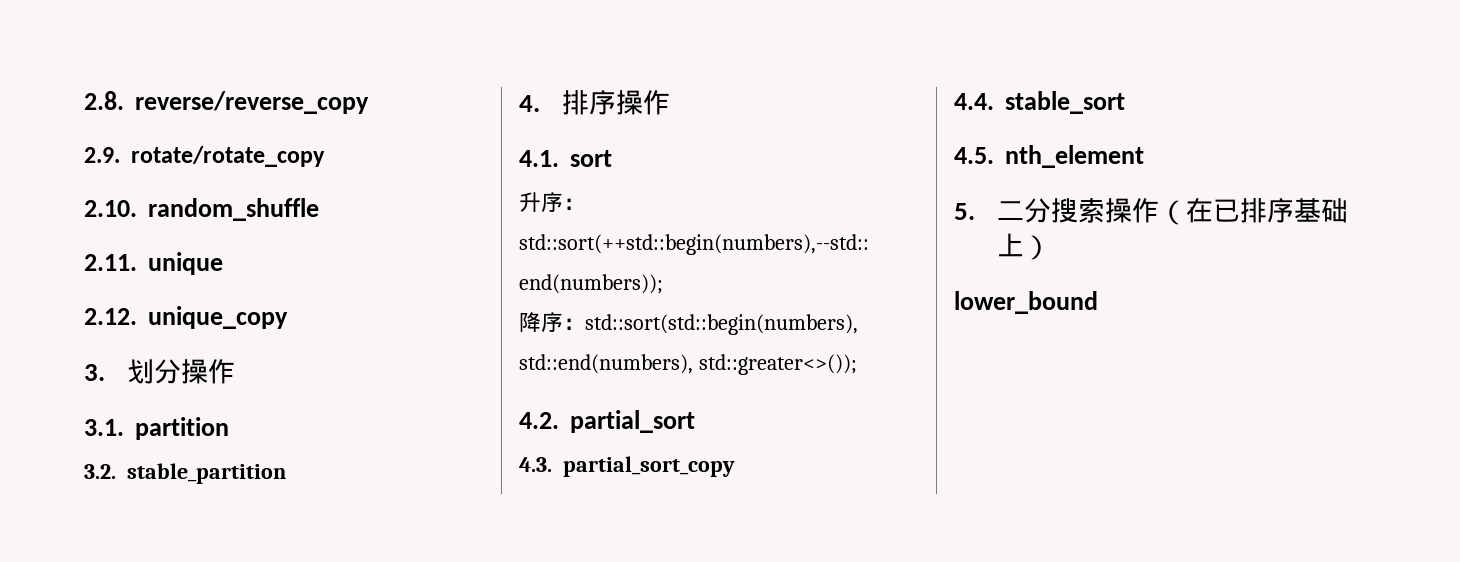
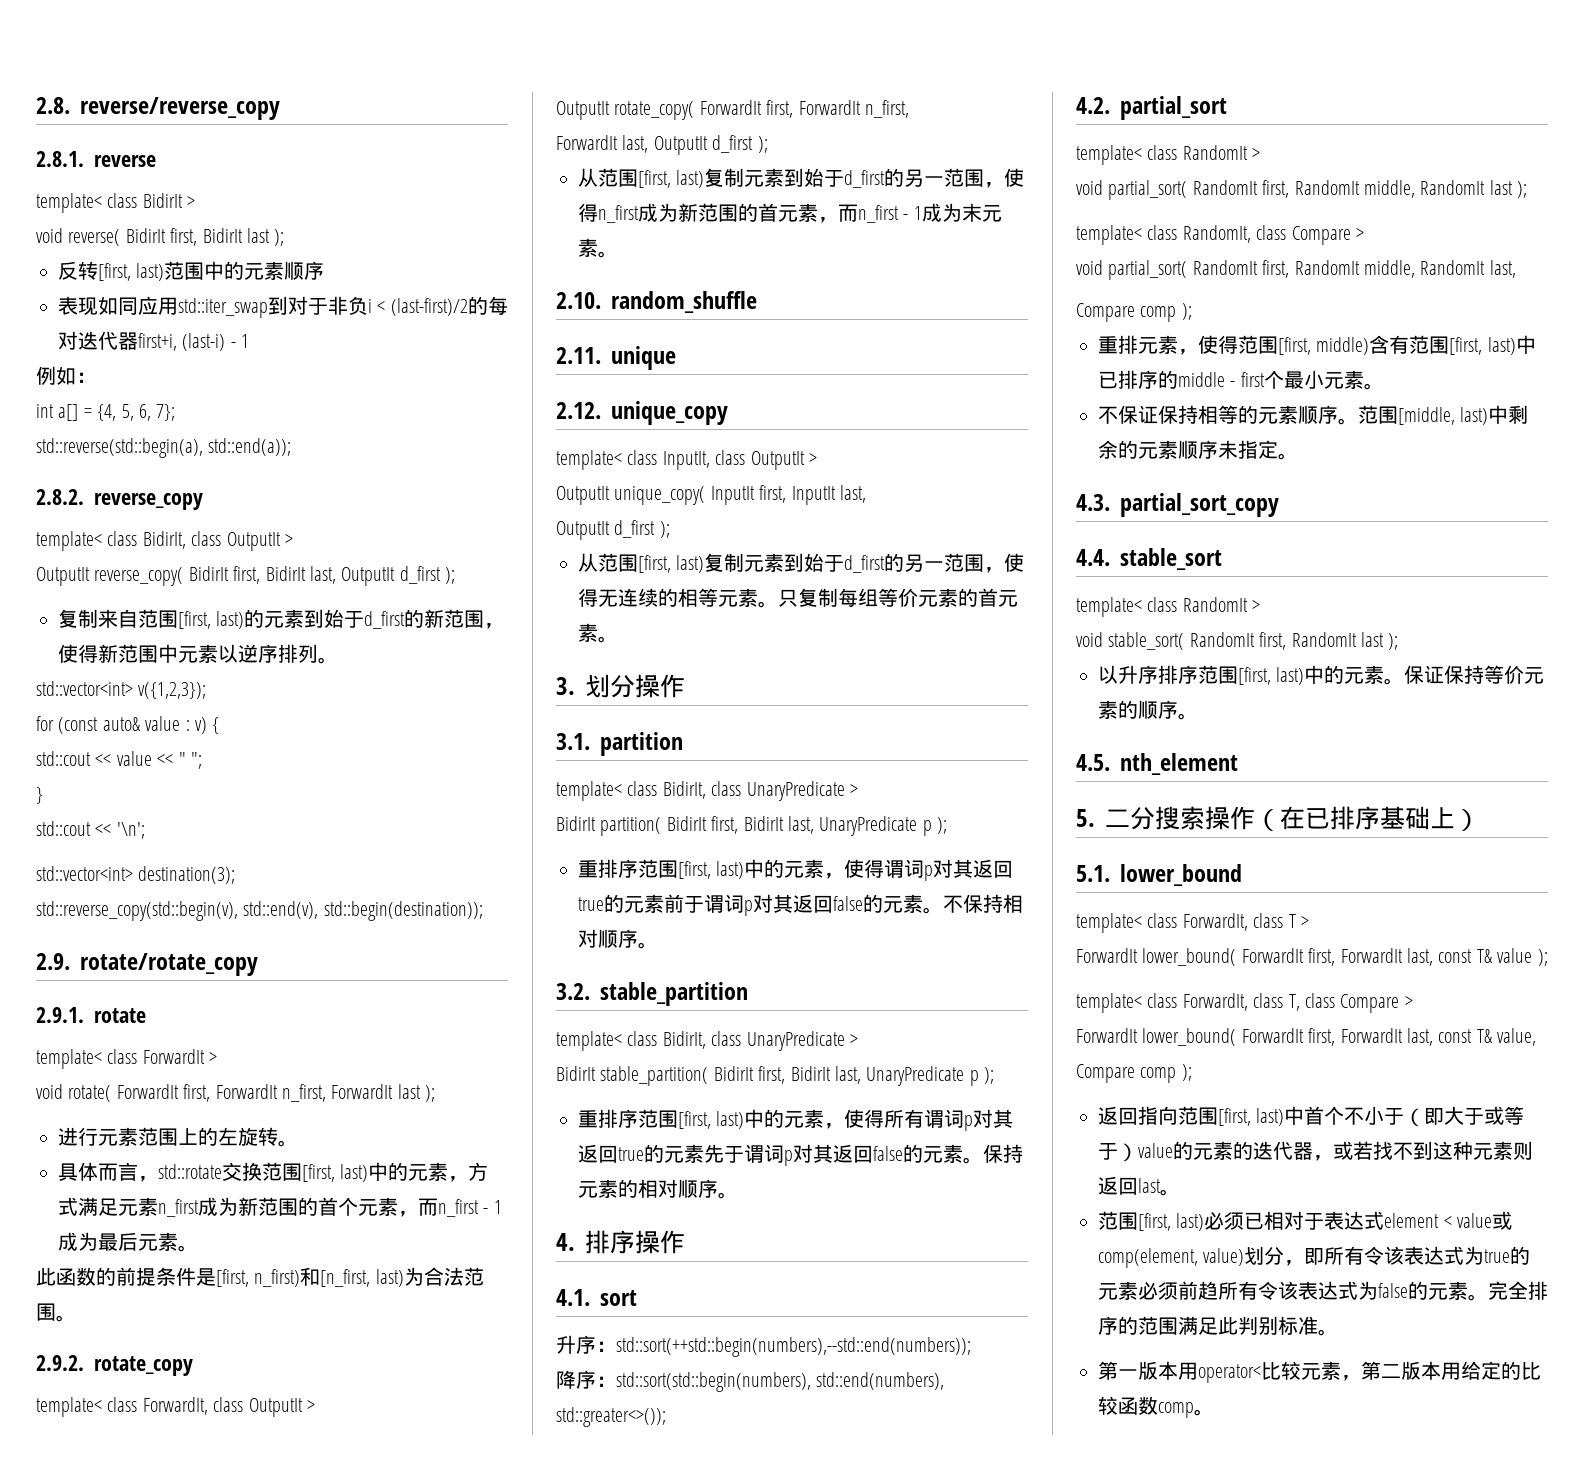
+ 2.8.1. reverse
+ template< class BidirIt >
+ void reverse( BidirIt first, BidirIt last );
+ 反转[first, last)范围中的元素顺序
+ 表现如同应用std::iter_swap到对于非负i < (last-first)/2的每对迭代器first+i, (last-i) - 1
+ 例如：
+ int a[] = {4, 5, 6, 7};
+ std::reverse(std::begin(a), std::end(a));
+ 2.8.2. reverse_copy
+ template< class BidirIt, class OutputIt >
+ OutputIt reverse_copy( BidirIt first, BidirIt last, OutputIt d_first );
+ 复制来自范围[first, last)的元素到始于d_first的新范围，使得新范围中元素以逆序排列。
+ std::vector<int> v({1,2,3});
+ for (const auto& value : v) {
+ std::cout << value << " ";
+ }
+ std::cout << '\n';
+ std::vector<int> destination(3);
+ std::reverse_copy(std::begin(v), std::end(v), std::begin(destination));
  2.9. rotate/rotate_copy
+ 2.9.1. rotate
+ template< class ForwardIt >
+ void rotate( ForwardIt first, ForwardIt n_first, ForwardIt last );
+ 进行元素范围上的左旋转。
+ 具体而言，std::rotate交换范围[first, last)中的元素，方式满足元素n_first成为新范围的首个元素，而n_first - 1成为最后元素。
+ 此函数的前提条件是[first, n_first)和[n_first, last)为合法范围。
+ 2.9.2. rotate_copy
+ template< class ForwardIt, class OutputIt >
+ OutputIt rotate_copy( ForwardIt first, ForwardIt n_first,
+ ForwardIt last, OutputIt d_first );
+ 从范围[first, last)复制元素到始于d_first的另一范围，使得n_first成为新范围的首元素，而n_first - 1成为末元素。
+ template< class InputIt, class OutputIt >
+ OutputIt unique_copy( InputIt first, InputIt last,
+ OutputIt d_first );
+ 从范围[first, last)复制元素到始于d_first的另一范围，使得无连续的相等元素。只复制每组等价元素的首元素。
  3.1. partition
+ template< class BidirIt, class UnaryPredicate >
+ BidirIt partition( BidirIt first, BidirIt last, UnaryPredicate p );
+ 重排序范围[first, last)中的元素，使得谓词p对其返回true的元素前于谓词p对其返回false的元素。不保持相对顺序。
  3.2. stable_partition
+ template< class BidirIt, class UnaryPredicate >
+ BidirIt stable_partition( BidirIt first, BidirIt last, UnaryPredicate p );
+ 重排序范围[first, last)中的元素，使得所有谓词p对其返回true的元素先于谓词p对其返回false的元素。保持元素的相对顺序。
  4.2. partial_sort
+ template< class RandomIt >
+ void partial_sort( RandomIt first, RandomIt middle, RandomIt last );
+ template< class RandomIt, class Compare >
+ void partial_sort( RandomIt first, RandomIt middle, RandomIt last,
+ Compare comp );
+ 重排元素，使得范围[first, middle)含有范围[first, last)中已排序的middle - first个最小元素。
+ 不保证保持相等的元素顺序。范围[middle, last)中剩余的元素顺序未指定。
  4.3. partial_sort_copy
  4.4. stable_sort
+ template< class RandomIt >
+ void stable_sort( RandomIt first, RandomIt last );
+ 以升序排序范围[first, last)中的元素。保证保持等价元素的顺序。
- lower_bound
+ 5.1. lower_bound
+ template< class ForwardIt, class T >
+ ForwardIt lower_bound( ForwardIt first, ForwardIt last, const T& value );
+ template< class ForwardIt, class T, class Compare >
+ ForwardIt lower_bound( ForwardIt first, ForwardIt last, const T& value, Compare comp );
+ 返回指向范围[first, last)中首个不小于（即大于或等于）value的元素的迭代器，或若找不到这种元素则返回last。
+ 范围[first, last)必须已相对于表达式element < value或comp(element, value)划分，即所有令该表达式为true的元素必须前趋所有令该表达式为false的元素。完全排序的范围满足此判别标准。
+ 第一版本用operator<比较元素，第二版本用给定的比较函数comp。

